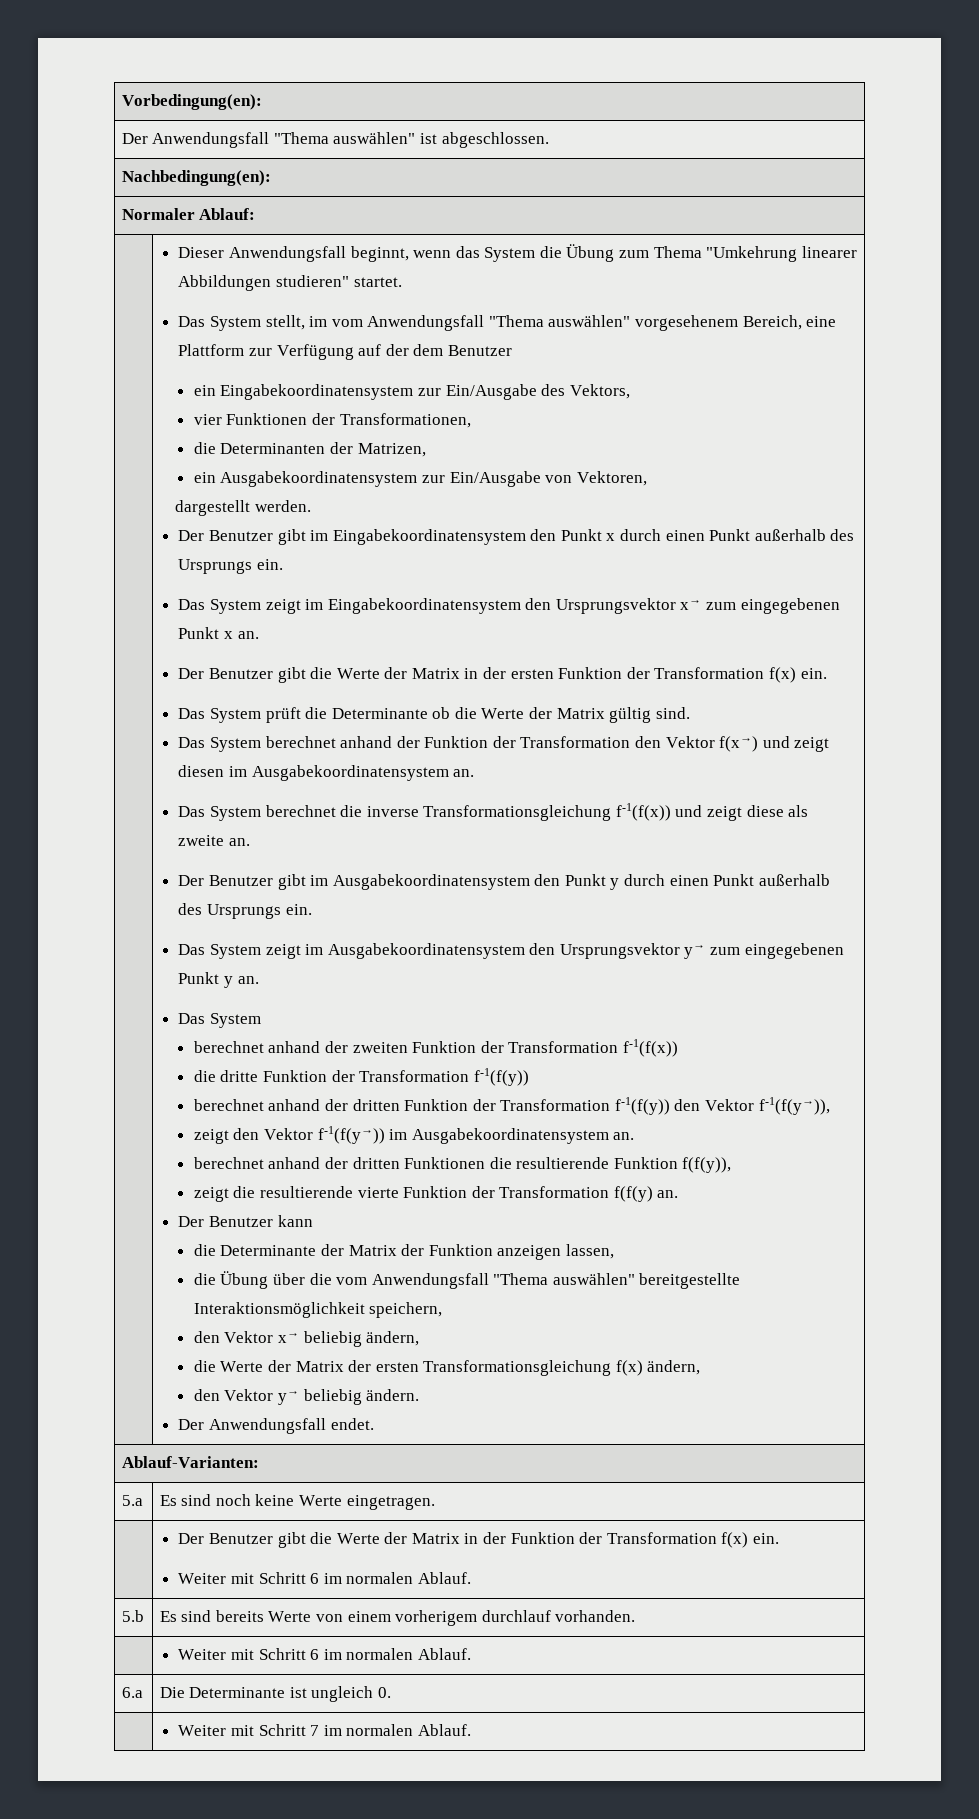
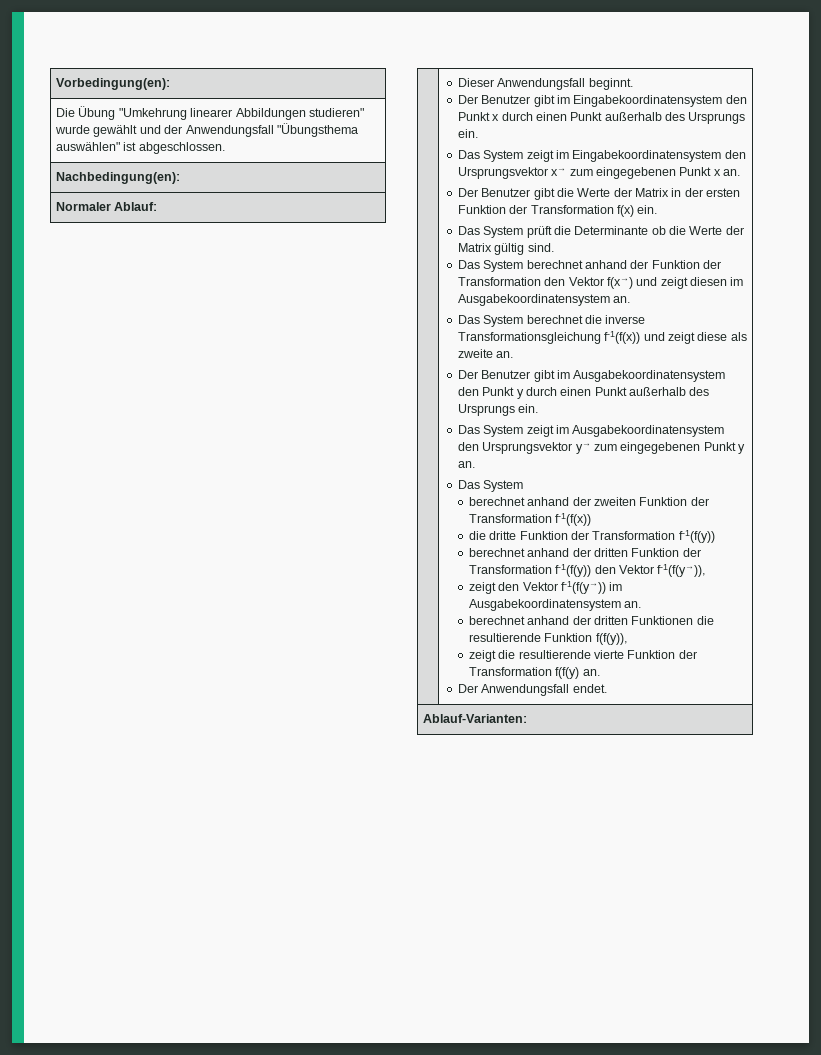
- Der Anwendungsfall "Thema auswählen" ist abgeschlossen.
+ Die Übung "Umkehrung linearer Abbildungen studieren" wurde gewählt und der Anwendungsfall "Übungsthema auswählen" ist abgeschlossen.
- Dieser Anwendungsfall beginnt, wenn das System die Übung zum Thema "Umkehrung linearer Abbildungen studieren" startet.
- Das System stellt, im vom Anwendungsfall "Thema auswählen" vorgesehenem Bereich, eine Plattform zur Verfügung auf der dem Benutzer
- ein Eingabekoordinatensystem zur Ein/Ausgabe des Vektors,
- vier Funktionen der Transformationen,
- die Determinanten der Matrizen,
- ein Ausgabekoordinatensystem zur Ein/Ausgabe von Vektoren,
- dargestellt werden.
+ Dieser Anwendungsfall beginnt.
- Der Benutzer kann
- die Determinante der Matrix der Funktion anzeigen lassen,
- die Übung über die vom Anwendungsfall "Thema auswählen" bereitgestellte Interaktionsmöglichkeit speichern,
- den Vektor x→ beliebig ändern,
- die Werte der Matrix der ersten Transformationsgleichung f(x) ändern,
- den Vektor y→ beliebig ändern.
  Der Anwendungsfall endet.
  Ablauf-Varianten:
- 5.a | Es sind noch keine Werte eingetragen.
- | Der Benutzer gibt die Werte der Matrix in der Funktion der Transformation f(x) ein.
- Weiter mit Schritt 6 im normalen Ablauf.
- 5.b | Es sind bereits Werte von einem vorherigem durchlauf vorhanden.
- | Weiter mit Schritt 6 im normalen Ablauf.
- 6.a | Die Determinante ist ungleich 0.
- | Weiter mit Schritt 7 im normalen Ablauf.

